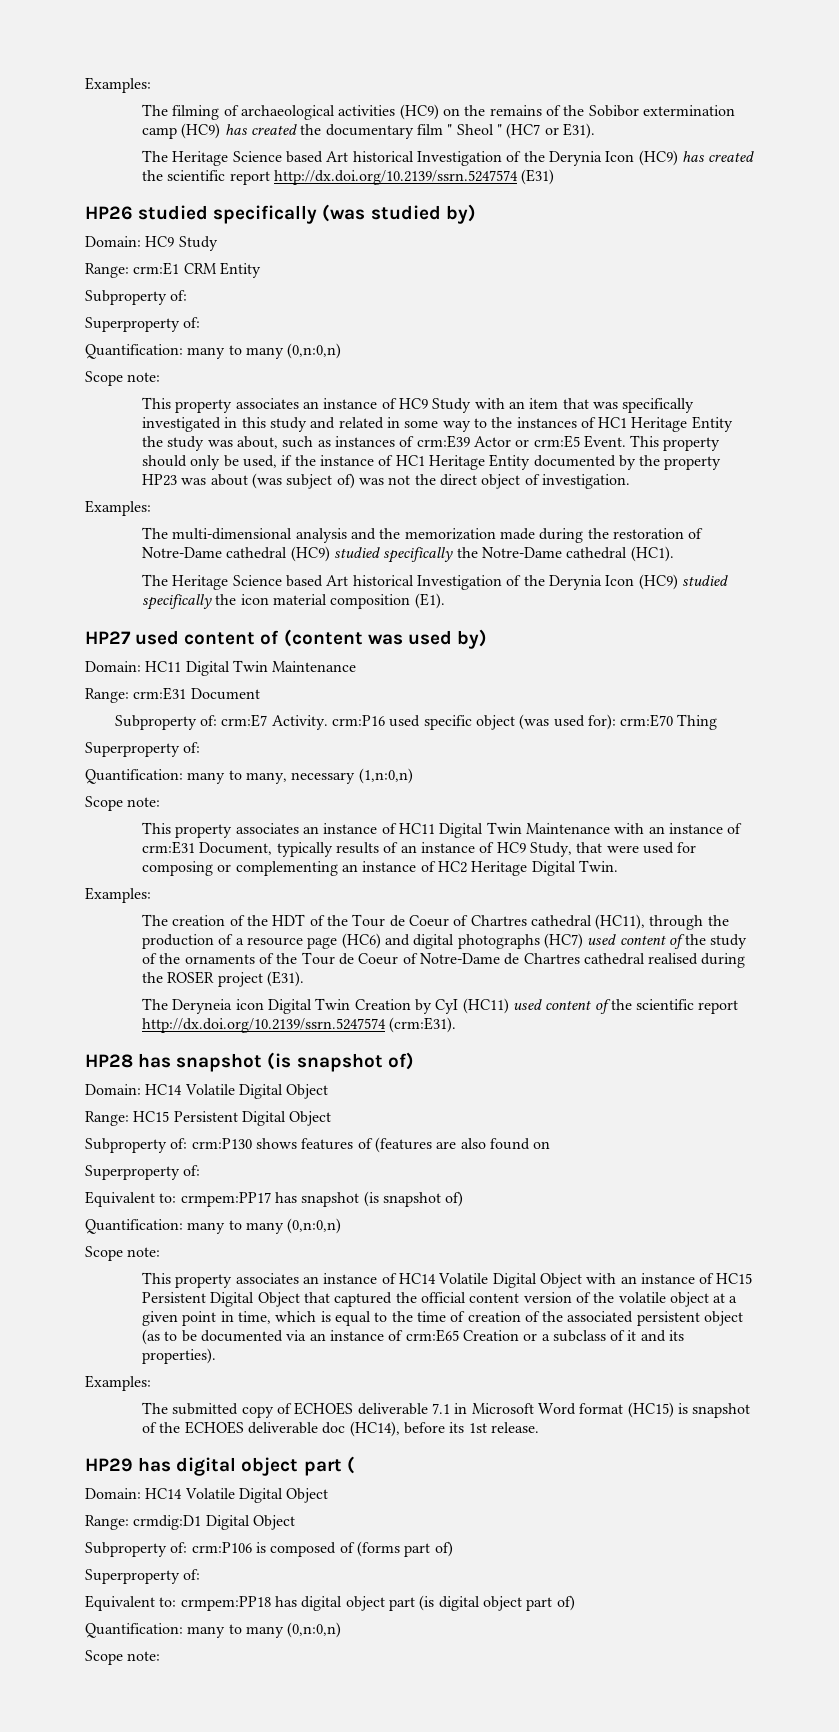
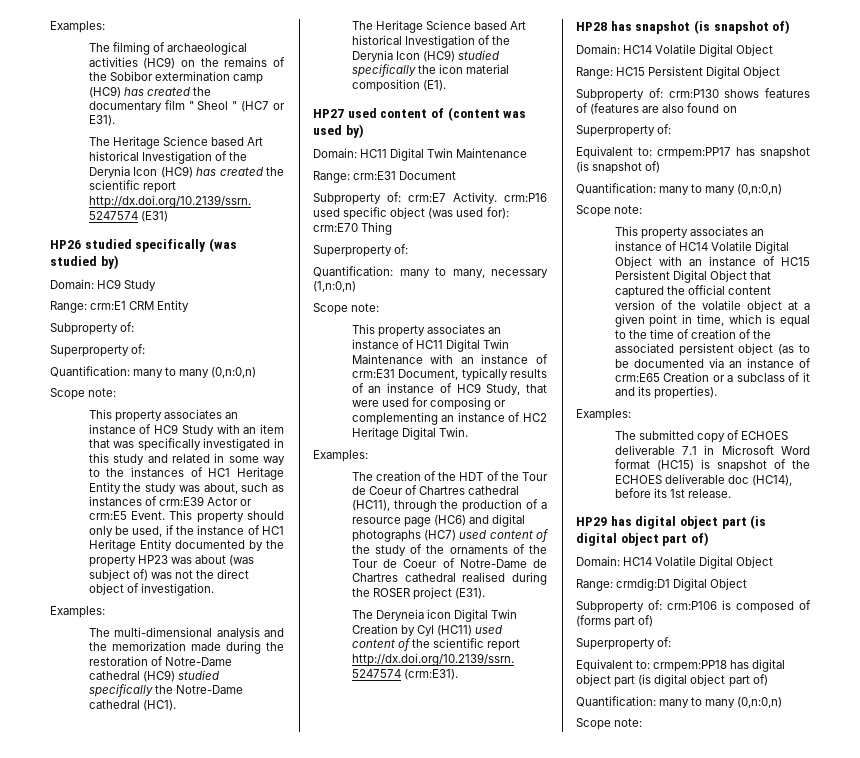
- HP29 has digital object part (
+ HP29 has digital object part (is digital object part of)

